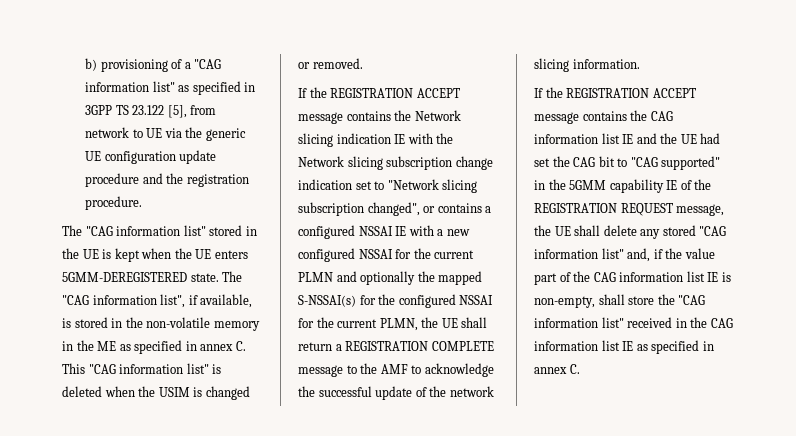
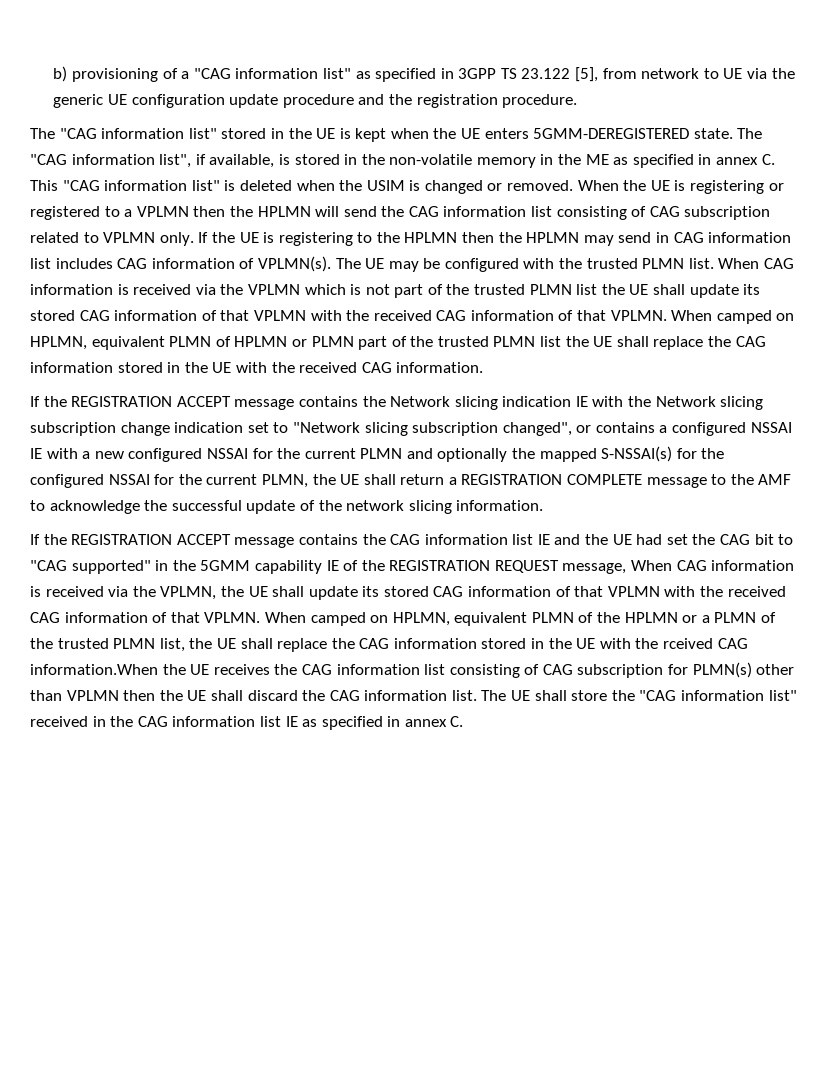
+ When the UE is registering or registered to a VPLMN then the HPLMN will send the CAG information list consisting of CAG subscription related to VPLMN only. If the UE is registering to the HPLMN then the HPLMN may send in CAG information list includes CAG information of VPLMN(s). The UE may be configured with the trusted PLMN list. When CAG information is received via the VPLMN which is not part of the trusted PLMN list the UE shall update its stored CAG information of that VPLMN with the received CAG information of that VPLMN. When camped on HPLMN, equivalent PLMN of HPLMN or PLMN part of the trusted PLMN list the UE shall replace the CAG information stored in the UE with the received CAG information.
- If the REGISTRATION ACCEPT message contains the CAG information list IE and the UE had set the CAG bit to "CAG supported" in the 5GMM capability IE of the REGISTRATION REQUEST message, the UE shall delete any stored "CAG information list" and, if the value part of the CAG information list IE is non-empty, shall store the "CAG information list" received in the CAG information list IE as specified in annex C.
+ If the REGISTRATION ACCEPT message contains the CAG information list IE and the UE had set the CAG bit to "CAG supported" in the 5GMM capability IE of the REGISTRATION REQUEST message, When CAG information is received via the VPLMN, the UE shall update its stored CAG information of that VPLMN with the received CAG information of that VPLMN. When camped on HPLMN, equivalent PLMN of the HPLMN or a PLMN of the trusted PLMN list, the UE shall replace the CAG information stored in the UE with the rceived CAG information.When the UE receives the CAG information list consisting of CAG subscription for PLMN(s) other than VPLMN then the UE shall discard the CAG information list. The UE shall store the "CAG information list" received in the CAG information list IE as specified in annex C.

